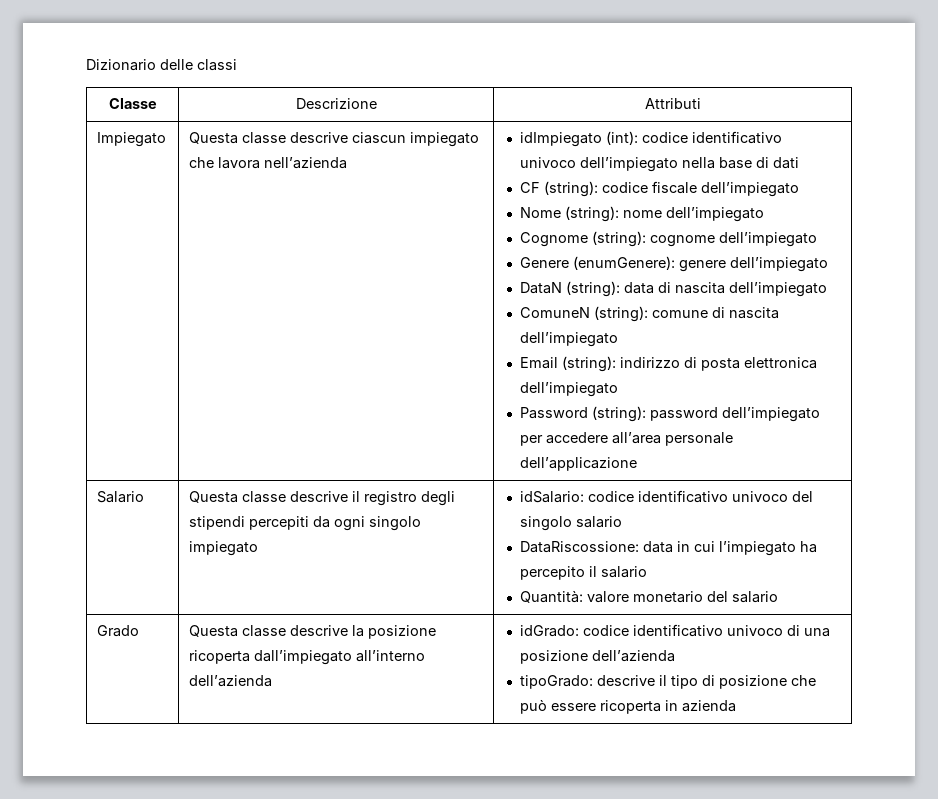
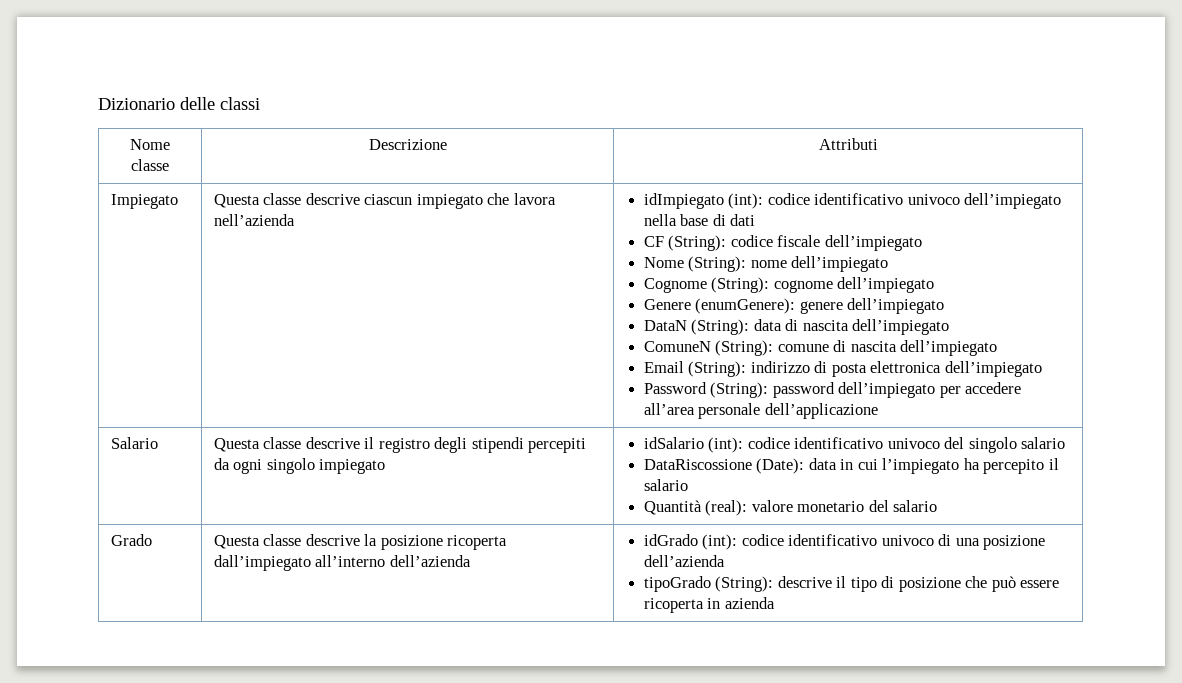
- Classe | Descrizione | Attributi
+ Nome classe | Descrizione | Attributi
- CF (string): codice fiscale dell’impiegato
+ CF (String): codice fiscale dell’impiegato
- Nome (string): nome dell’impiegato
+ Nome (String): nome dell’impiegato
- Cognome (string): cognome dell’impiegato
+ Cognome (String): cognome dell’impiegato
- DataN (string): data di nascita dell’impiegato
+ DataN (String): data di nascita dell’impiegato
- ComuneN (string): comune di nascita dell’impiegato
+ ComuneN (String): comune di nascita dell’impiegato
- Email (string): indirizzo di posta elettronica dell’impiegato
+ Email (String): indirizzo di posta elettronica dell’impiegato
- Password (string): password dell’impiegato per accedere all’area personale dell’applicazione
+ Password (String): password dell’impiegato per accedere all’area personale dell’applicazione
- Salario | Questa classe descrive il registro degli stipendi percepiti da ogni singolo impiegato | idSalario: codice identificativo univoco del singolo salario
- DataRiscossione: data in cui l’impiegato ha percepito il salario
- Quantità: valore monetario del salario
+ Salario | Questa classe descrive il registro degli stipendi percepiti da ogni singolo impiegato | idSalario (int): codice identificativo univoco del singolo salario
+ DataRiscossione (Date): data in cui l’impiegato ha percepito il salario
+ Quantità (real): valore monetario del salario
- Grado | Questa classe descrive la posizione ricoperta dall’impiegato all’interno dell’azienda | idGrado: codice identificativo univoco di una posizione dell’azienda
- tipoGrado: descrive il tipo di posizione che può essere ricoperta in azienda
+ Grado | Questa classe descrive la posizione ricoperta dall’impiegato all’interno dell’azienda | idGrado (int): codice identificativo univoco di una posizione dell’azienda
+ tipoGrado (String): descrive il tipo di posizione che può essere ricoperta in azienda

